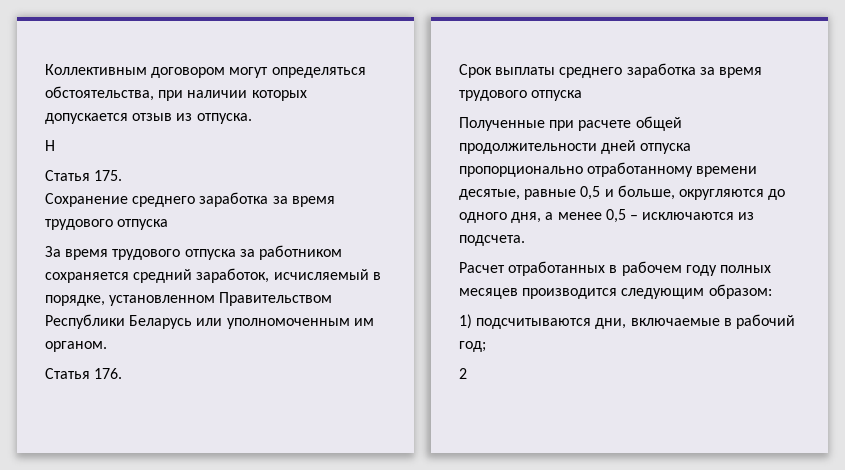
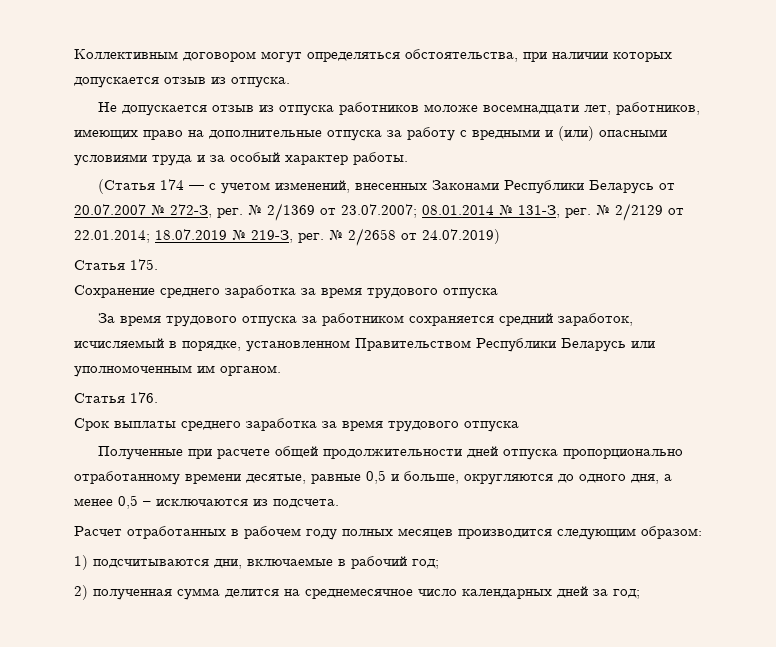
- Н
+ Не допускается отзыв из отпуска работников моложе восемнадцати лет, работников, имеющих право на дополнительные отпуска за работу с вредными и (или) опасными условиями труда и за особый характер работы.
+ (Статья 174 — с учетом изменений, внесенных Законами Республики Беларусь от 20.07.2007 № 272-З, рег. № 2/1369 от 23.07.2007; 08.01.2014 № 131-З, рег. № 2/2129 от 22.01.2014; 18.07.2019 № 219-З, рег. № 2/2658 от 24.07.2019)
- 2
+ 2) полученная сумма делится на среднемесячное число календарных дней за год;

